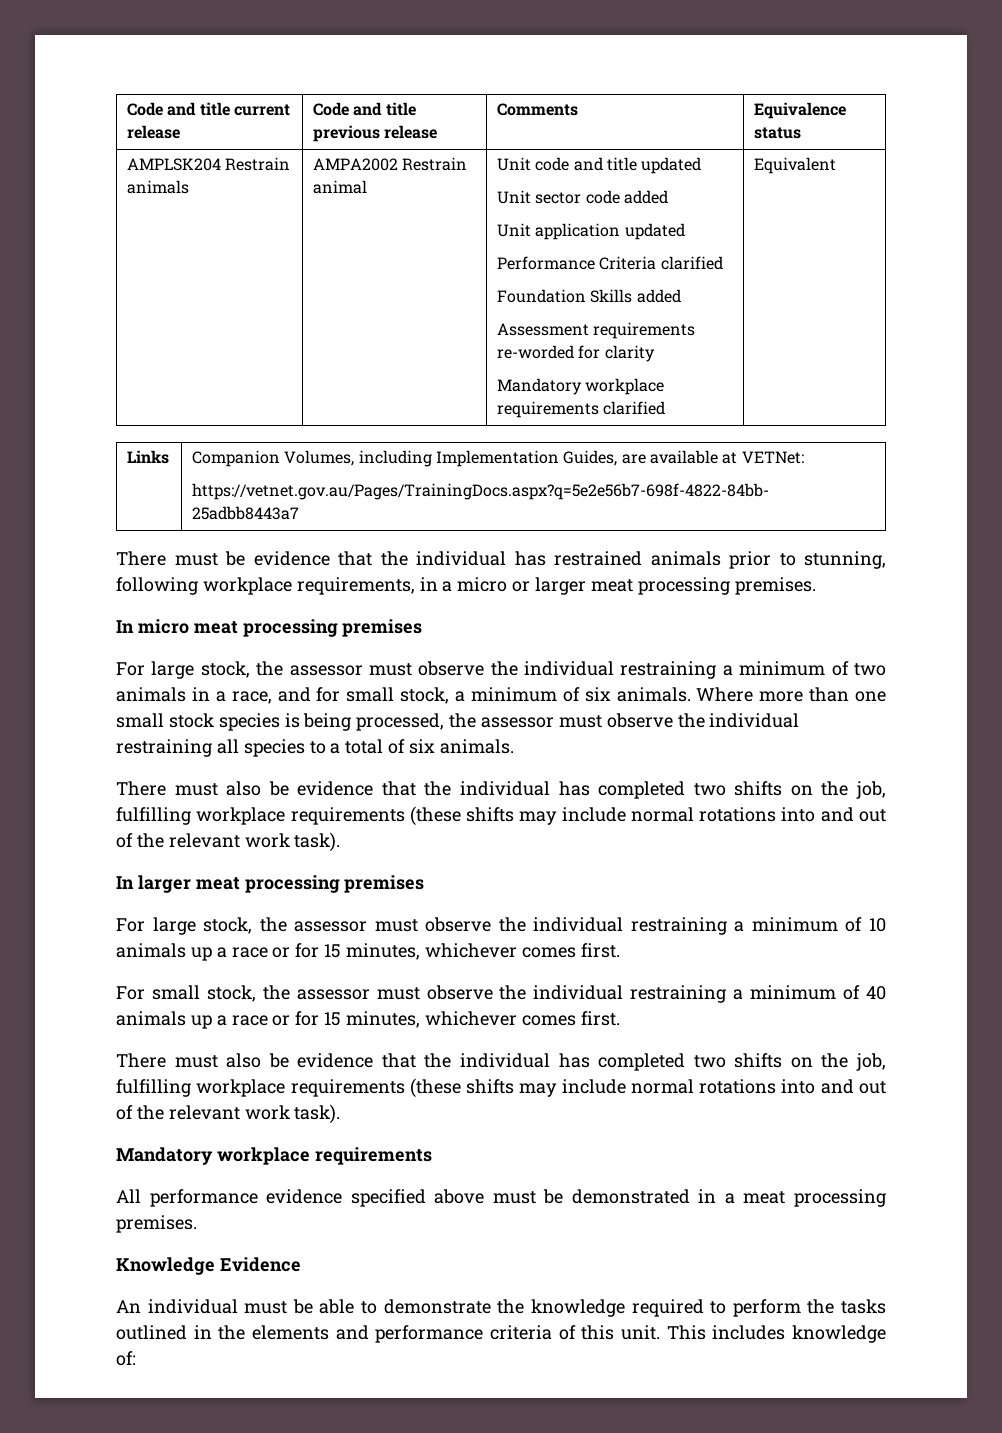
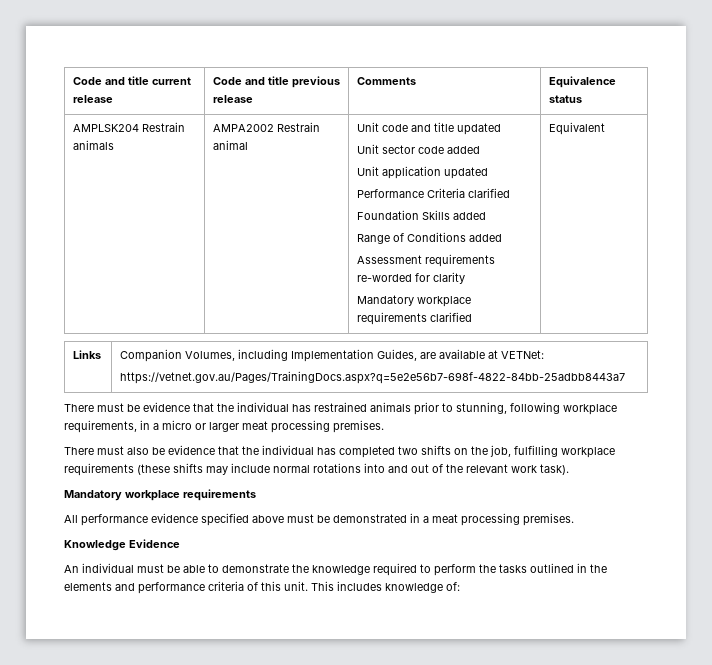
  AMPLSK204 Restrain animals | AMPA2002 Restrain animal | Unit code and title updated
  Unit sector code added
  Unit application updated
  Performance Criteria clarified
  Foundation Skills added
+ Range of Conditions added
- In micro meat processing premises
- For large stock, the assessor must observe the individual restraining a minimum of two animals in a race, and for small stock, a minimum of six animals. Where more than one small stock species is being processed, the assessor must observe the individual restraining all species to a total of six animals.
- There must also be evidence that the individual has completed two shifts on the job, fulfilling workplace requirements (these shifts may include normal rotations into and out of the relevant work task).
- In larger meat processing premises
- For large stock, the assessor must observe the individual restraining a minimum of 10 animals up a race or for 15 minutes, whichever comes first.
- For small stock, the assessor must observe the individual restraining a minimum of 40 animals up a race or for 15 minutes, whichever comes first.

